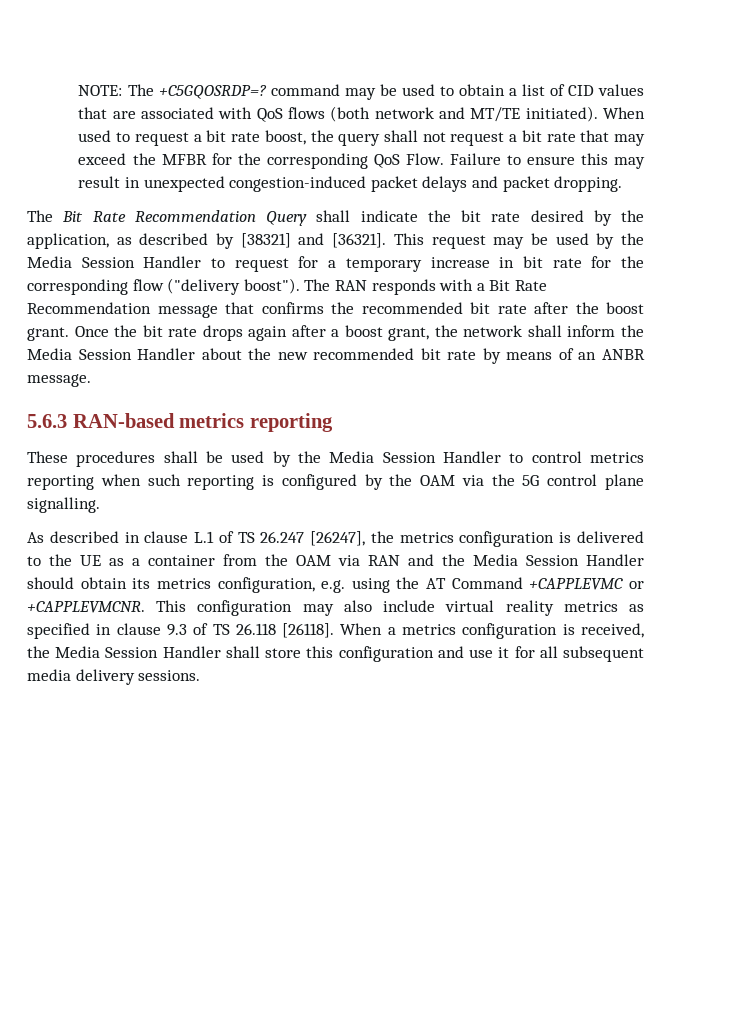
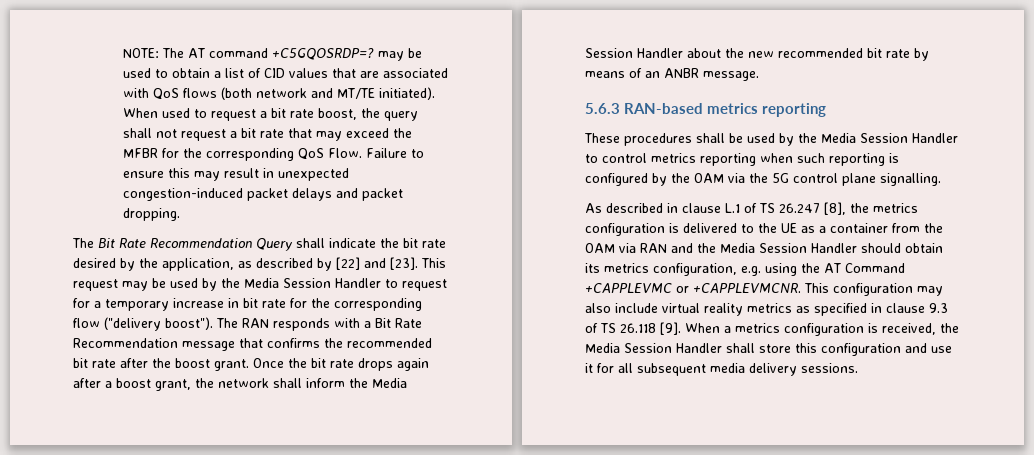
- NOTE: The +C5GQOSRDP=? command may be used to obtain a list of CID values that are associated with QoS flows (both network and MT/TE initiated).
+ NOTE: The AT command +C5GQOSRDP=? may be used to obtain a list of CID values that are associated with QoS flows (both network and MT/TE initiated).
- The Bit Rate Recommendation Query shall indicate the bit rate desired by the application, as described by [38321] and [36321].
+ The Bit Rate Recommendation Query shall indicate the bit rate desired by the application, as described by [22] and [23].
- As described in clause L.1 of TS 26.247 [26247], the metrics configuration is delivered to the UE as a container from the OAM via RAN and the Media Session Handler should obtain its metrics configuration, e.g. using the AT Command +CAPPLEVMC or +CAPPLEVMCNR.
+ As described in clause L.1 of TS 26.247 [8], the metrics configuration is delivered to the UE as a container from the OAM via RAN and the Media Session Handler should obtain its metrics configuration, e.g. using the AT Command +CAPPLEVMC or +CAPPLEVMCNR.
- This configuration may also include virtual reality metrics as specified in clause 9.3 of TS 26.118 [26118].
+ This configuration may also include virtual reality metrics as specified in clause 9.3 of TS 26.118 [9].

